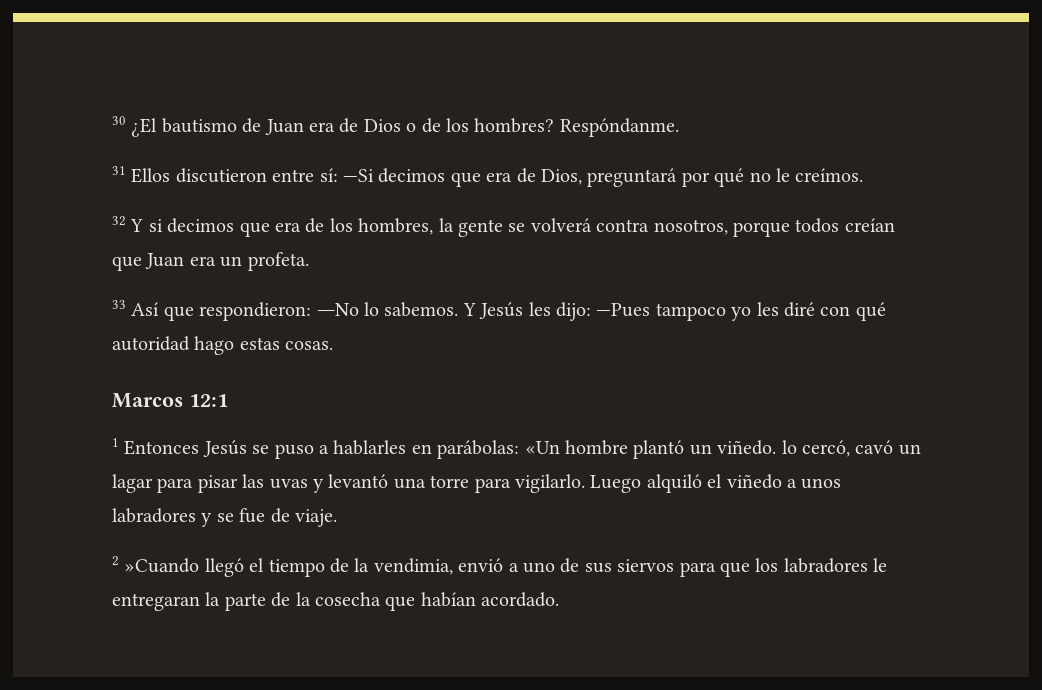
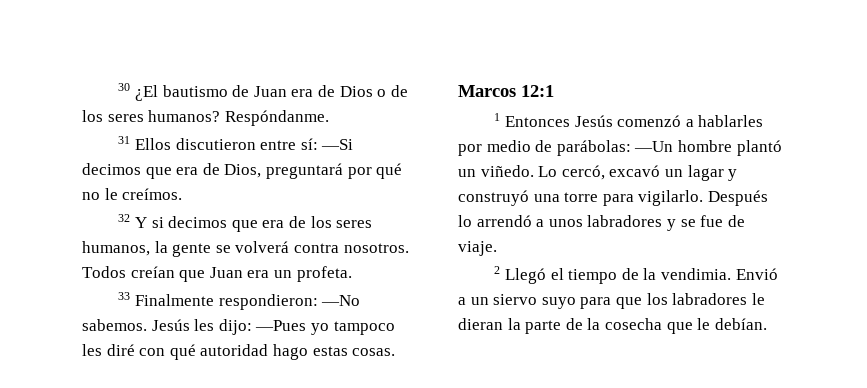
- 30 ¿El bautismo de Juan era de Dios o de los hombres?
+ 30 ¿El bautismo de Juan era de Dios o de los seres humanos?
- 32 Y si decimos que era de los hombres, la gente se volverá contra nosotros, porque todos creían que Juan era un profeta.
+ 32 Y si decimos que era de los seres humanos, la gente se volverá contra nosotros. Todos creían que Juan era un profeta.
- 33 Así que respondieron: ―No lo sabemos. Y Jesús les dijo: —Pues tampoco yo les diré con qué autoridad hago estas cosas.
+ 33 Finalmente respondieron: —No sabemos. Jesús les dijo: —Pues yo tampoco les diré con qué autoridad hago estas cosas.
- 1 Entonces Jesús se puso a hablarles en parábolas: «Un hombre plantó un viñedo. lo cercó, cavó un lagar para pisar las uvas y levantó una torre para vigilarlo. Luego alquiló el viñedo a unos labradores y se fue de viaje.
+ 1 Entonces Jesús comenzó a hablarles por medio de parábolas: —Un hombre plantó un viñedo. Lo cercó, excavó un lagar y construyó una torre para vigilarlo. Después lo arrendó a unos labradores y se fue de viaje.
- 2 »Cuando llegó el tiempo de la vendimia, envió a uno de sus siervos para que los labradores le entregaran la parte de la cosecha que habían acordado.
+ 2 Llegó el tiempo de la vendimia. Envió a un siervo suyo para que los labradores le dieran la parte de la cosecha que le debían.

